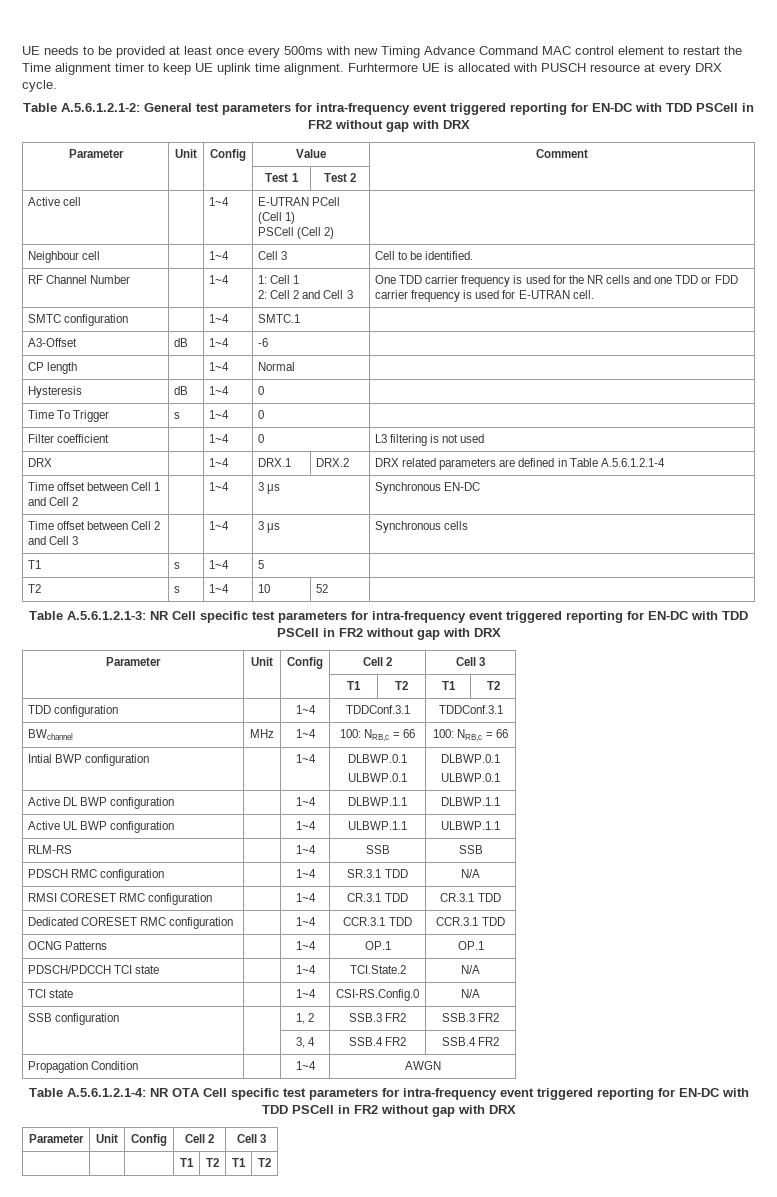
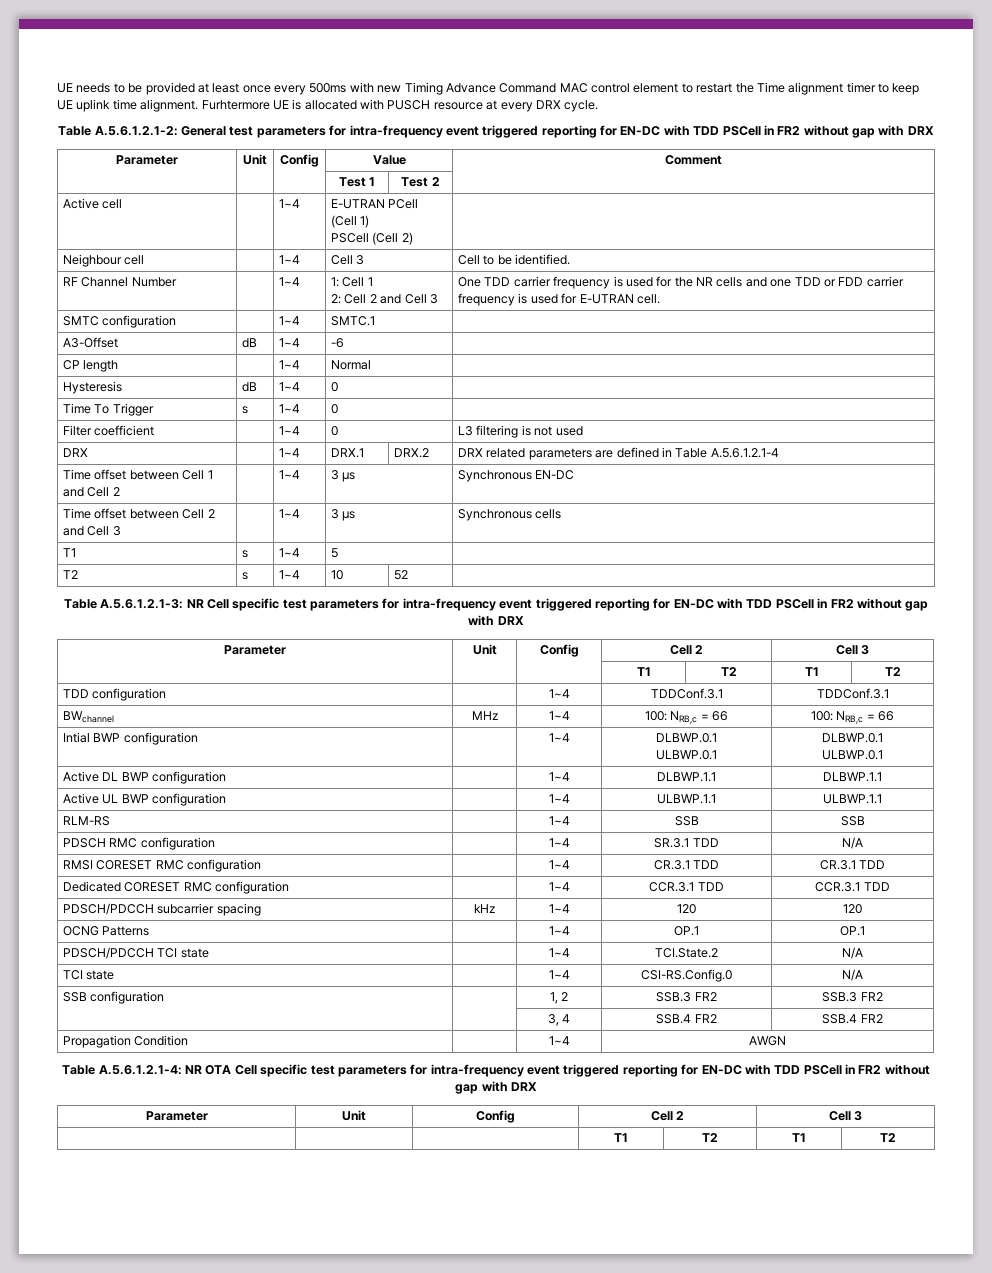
+ PDSCH/PDCCH subcarrier spacing | kHz | 1~4 | 120 | 120

